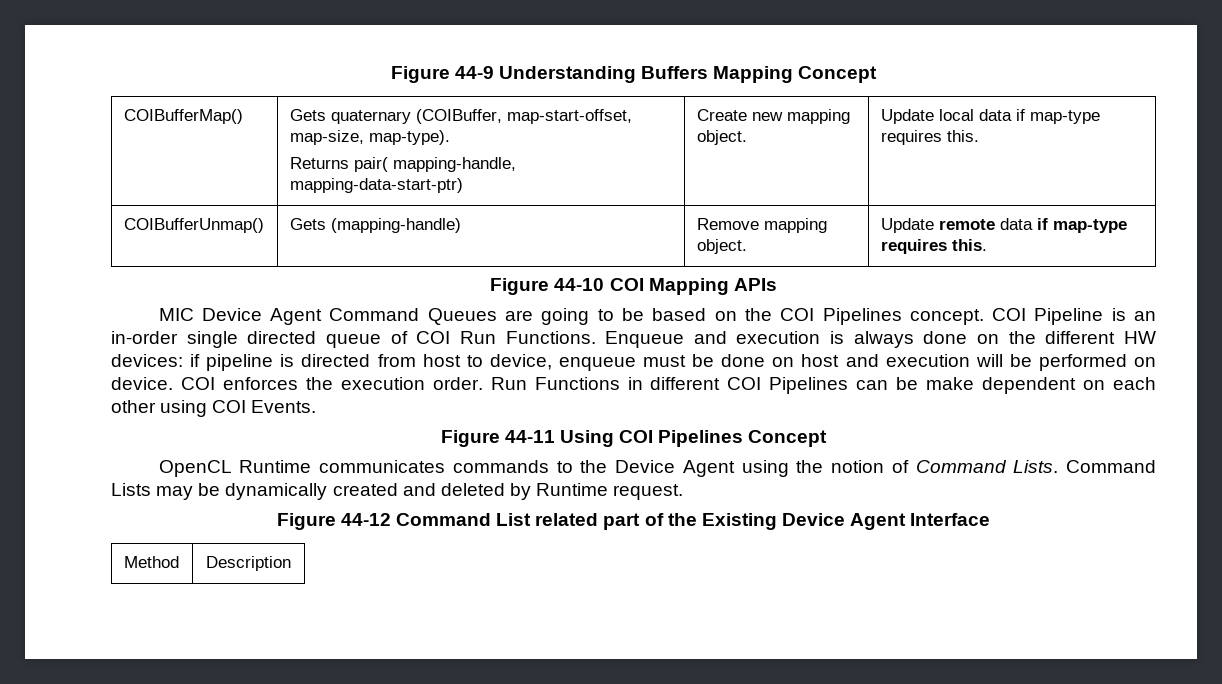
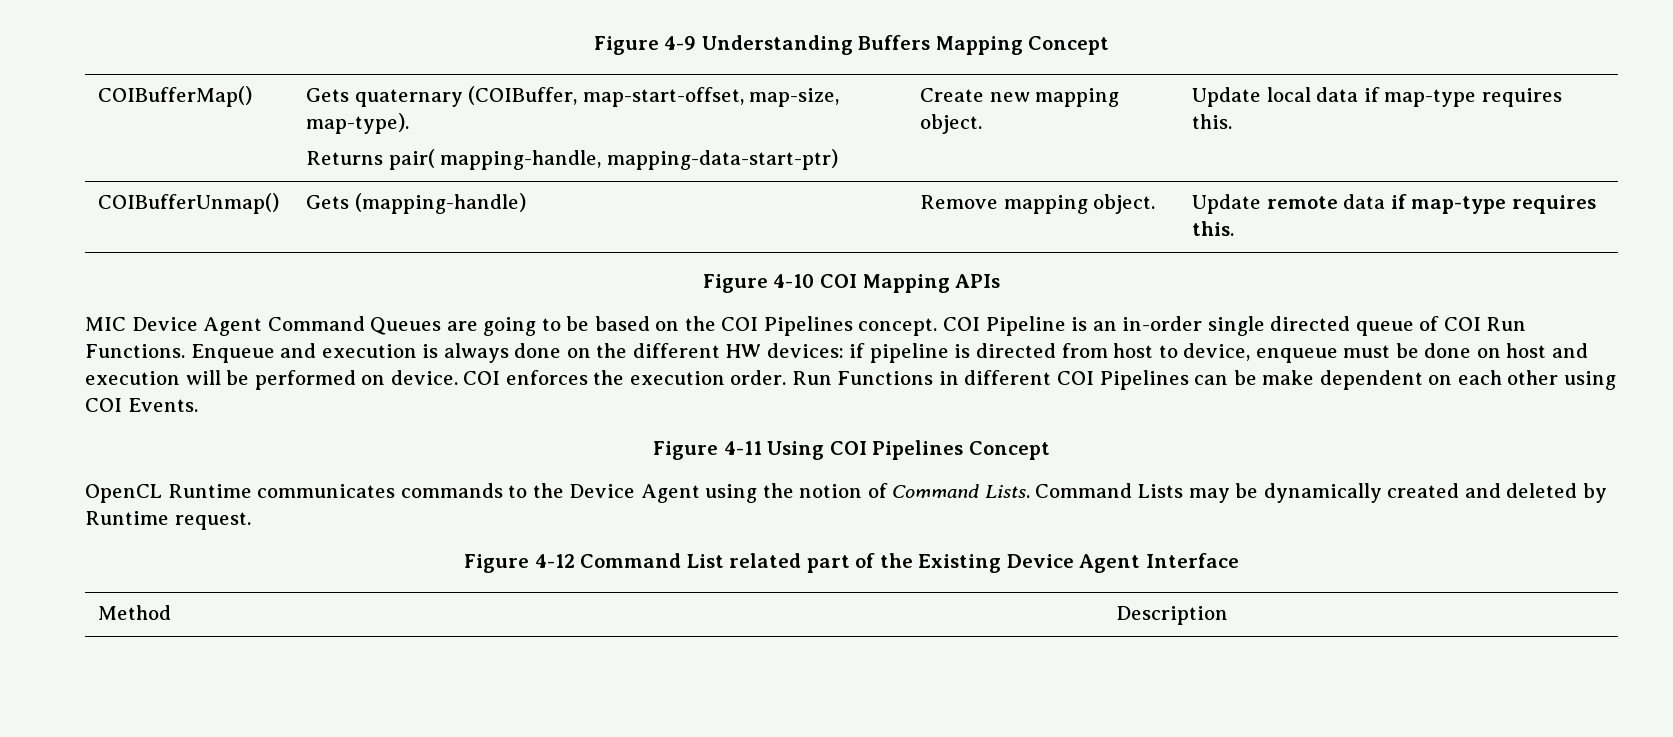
- Figure 44-9 Understanding Buffers Mapping Concept
+ Figure 4-9 Understanding Buffers Mapping Concept
- Figure 44-10 COI Mapping APIs
+ Figure 4-10 COI Mapping APIs
- Figure 44-11 Using COI Pipelines Concept
+ Figure 4-11 Using COI Pipelines Concept
- Figure 44-12 Command List related part of the Existing Device Agent Interface
+ Figure 4-12 Command List related part of the Existing Device Agent Interface

